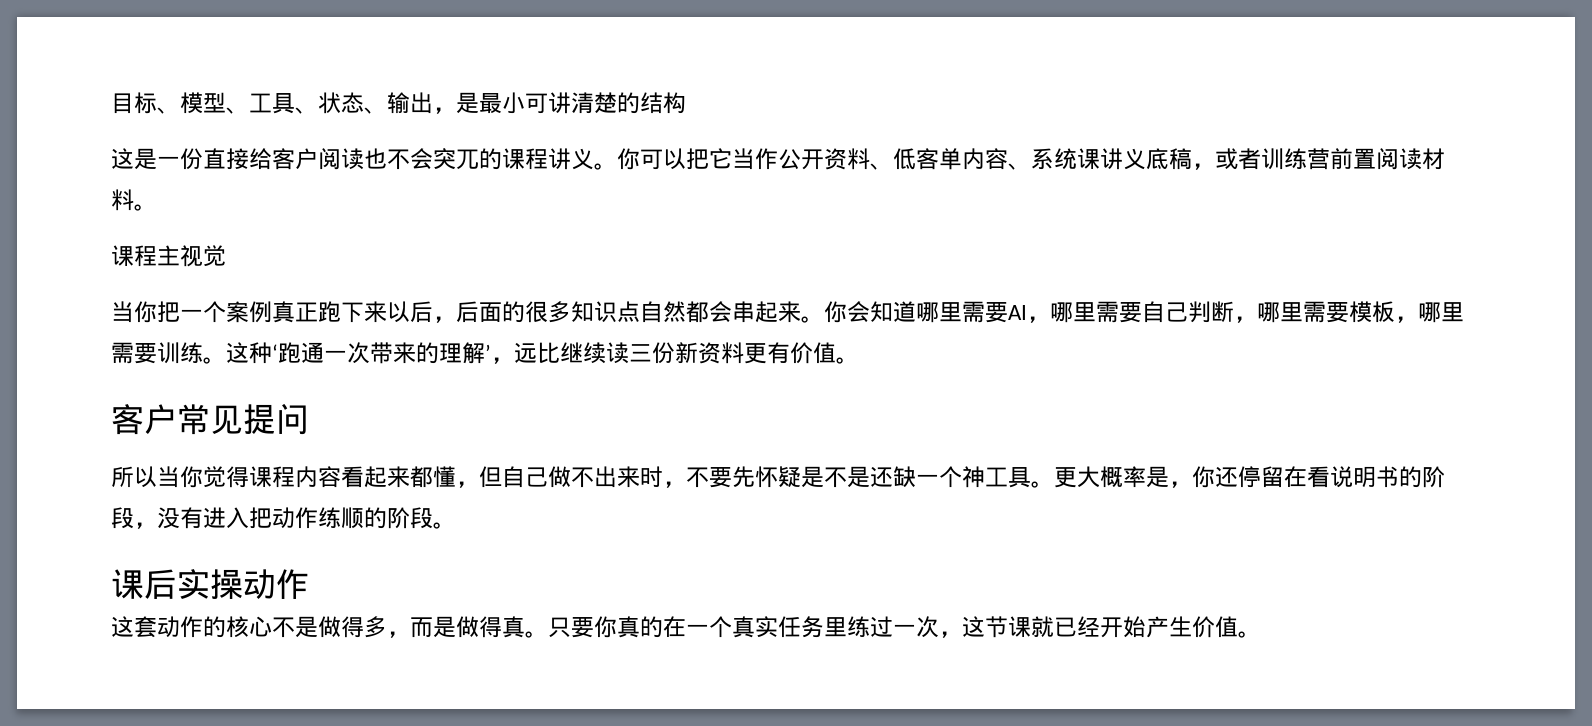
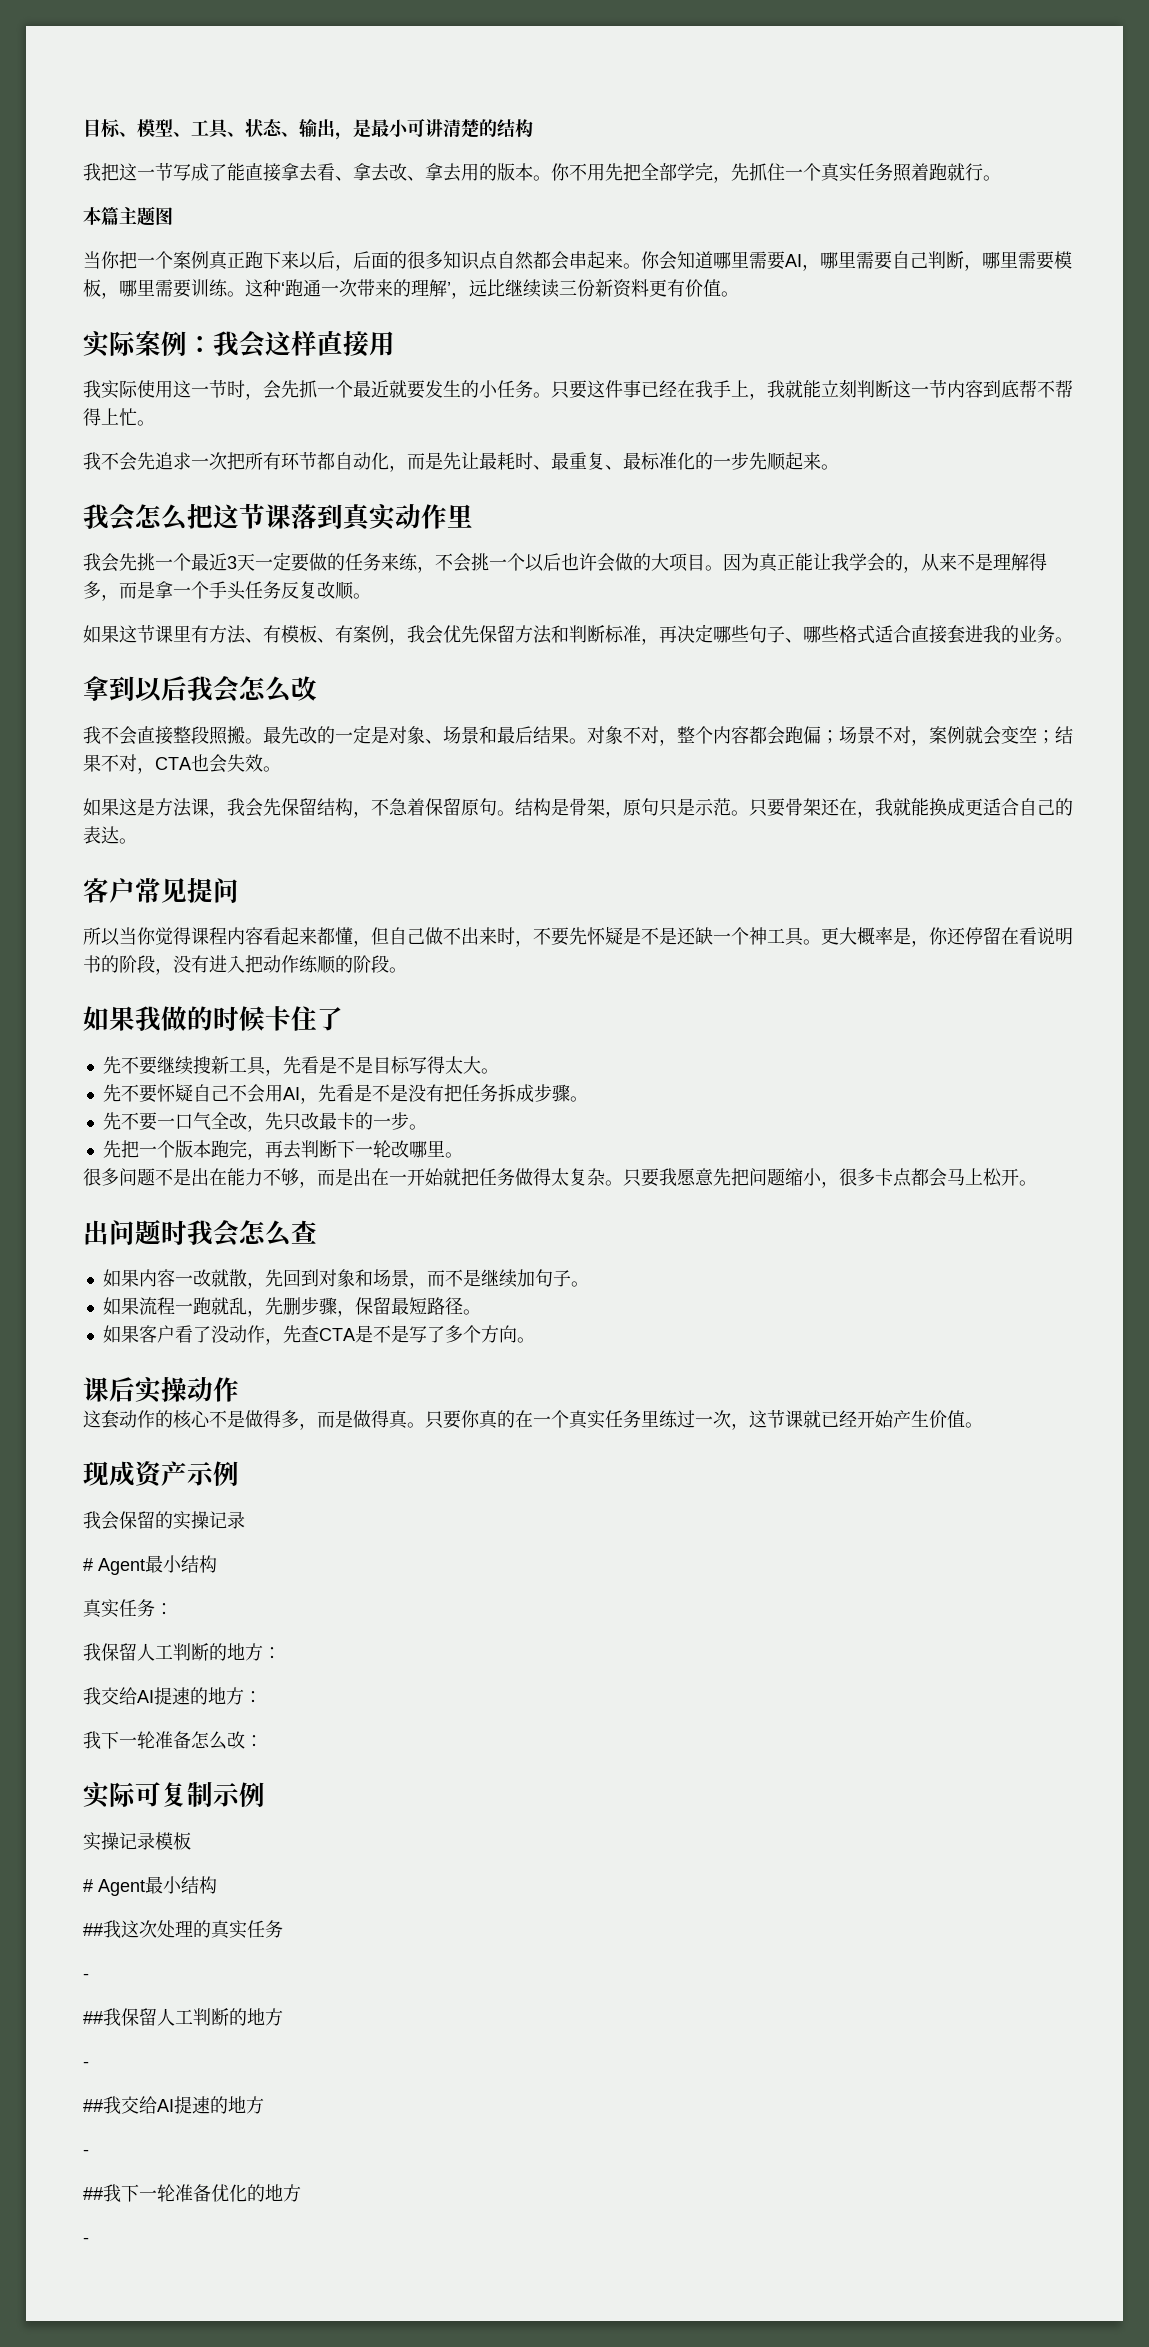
- 这是一份直接给客户阅读也不会突兀的课程讲义。你可以把它当作公开资料、低客单内容、系统课讲义底稿，或者训练营前置阅读材料。
- 课程主视觉
+ 我把这一节写成了能直接拿去看、拿去改、拿去用的版本。你不用先把全部学完，先抓住一个真实任务照着跑就行。
+ 本篇主题图
+ 实际案例：我会这样直接用
+ 我实际使用这一节时，会先抓一个最近就要发生的小任务。只要这件事已经在我手上，我就能立刻判断这一节内容到底帮不帮得上忙。
+ 我不会先追求一次把所有环节都自动化，而是先让最耗时、最重复、最标准化的一步先顺起来。
+ 我会怎么把这节课落到真实动作里
+ 我会先挑一个最近3天一定要做的任务来练，不会挑一个以后也许会做的大项目。因为真正能让我学会的，从来不是理解得多，而是拿一个手头任务反复改顺。
+ 如果这节课里有方法、有模板、有案例，我会优先保留方法和判断标准，再决定哪些句子、哪些格式适合直接套进我的业务。
+ 拿到以后我会怎么改
+ 我不会直接整段照搬。最先改的一定是对象、场景和最后结果。对象不对，整个内容都会跑偏；场景不对，案例就会变空；结果不对，CTA也会失效。
+ 如果这是方法课，我会先保留结构，不急着保留原句。结构是骨架，原句只是示范。只要骨架还在，我就能换成更适合自己的表达。
+ 如果我做的时候卡住了
+ 先不要继续搜新工具，先看是不是目标写得太大。
+ 先不要怀疑自己不会用AI，先看是不是没有把任务拆成步骤。
+ 先不要一口气全改，先只改最卡的一步。
+ 先把一个版本跑完，再去判断下一轮改哪里。
+ 很多问题不是出在能力不够，而是出在一开始就把任务做得太复杂。只要我愿意先把问题缩小，很多卡点都会马上松开。
+ 出问题时我会怎么查
+ 如果内容一改就散，先回到对象和场景，而不是继续加句子。
+ 如果流程一跑就乱，先删步骤，保留最短路径。
+ 如果客户看了没动作，先查CTA是不是写了多个方向。
+ 现成资产示例
+ 我会保留的实操记录
+ # Agent最小结构
+ 真实任务：
+ 我保留人工判断的地方：
+ 我交给AI提速的地方：
+ 我下一轮准备怎么改：
+ 实际可复制示例
+ 实操记录模板
+ # Agent最小结构
+ ##我这次处理的真实任务
+ -
+ ##我保留人工判断的地方
+ -
+ ##我交给AI提速的地方
+ -
+ ##我下一轮准备优化的地方
+ -

